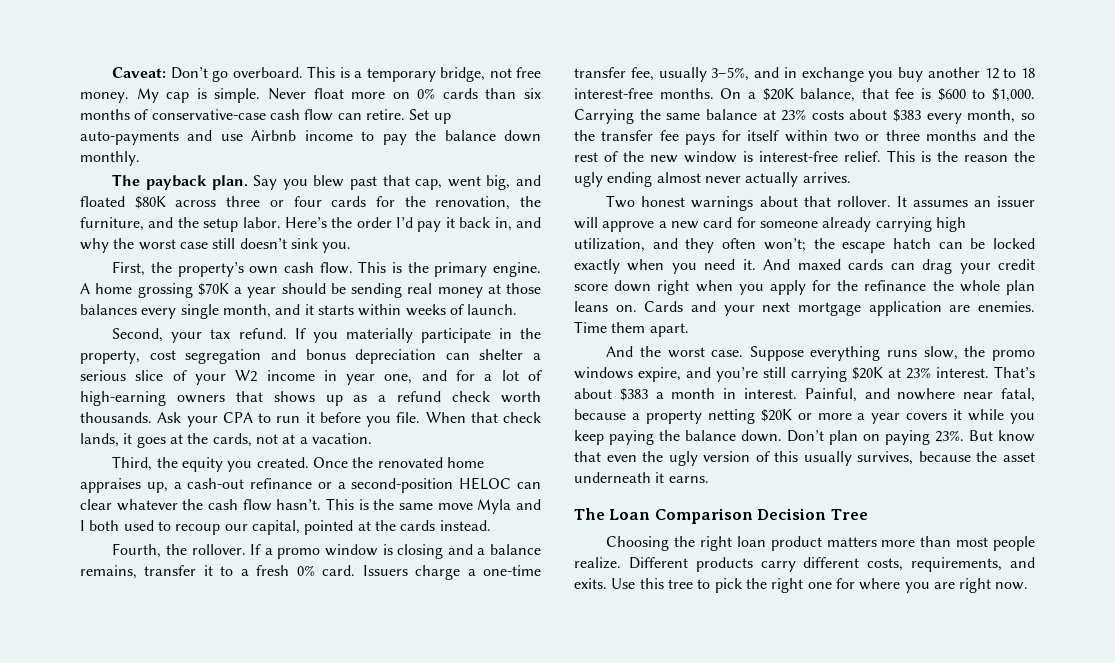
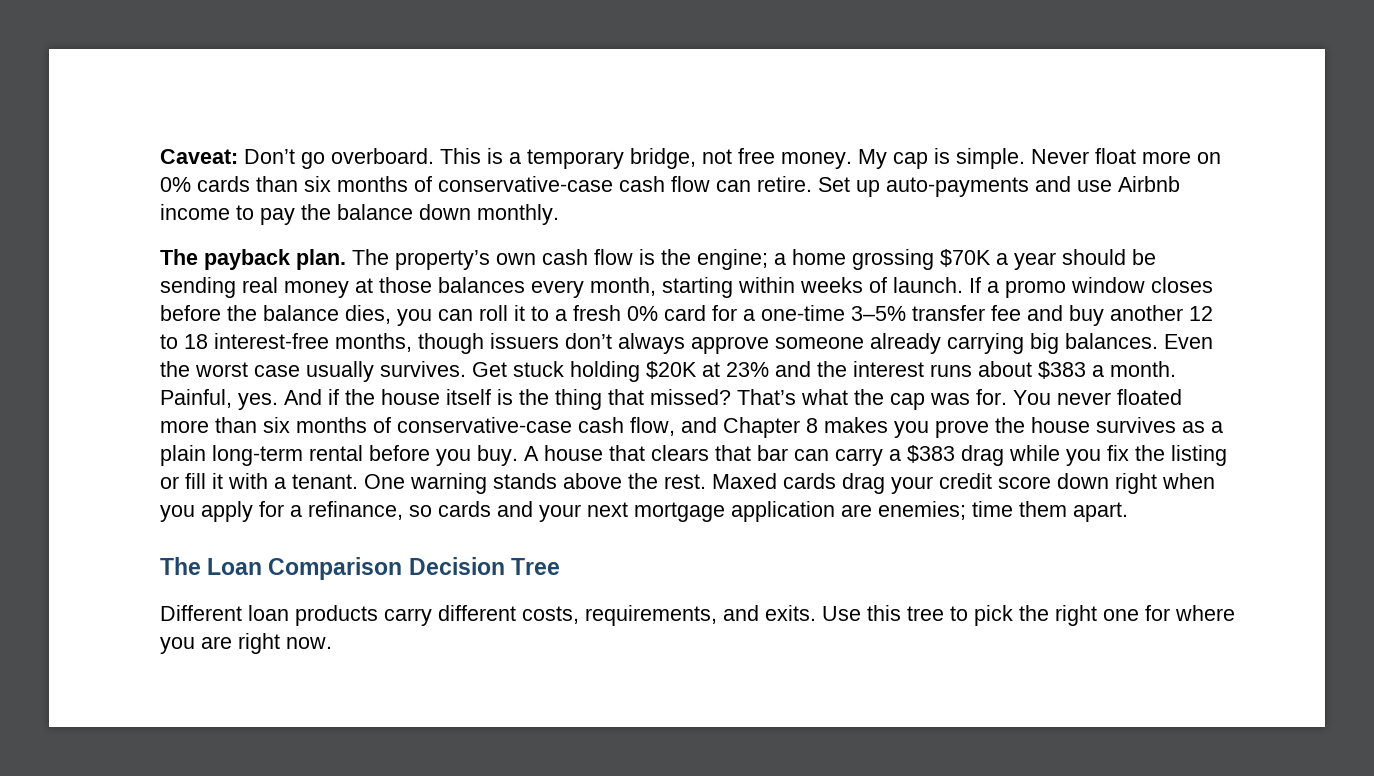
- Say you blew past that cap, went big, and floated $80K across three or four cards for the renovation, the furniture, and the setup labor. Here’s the order I’d pay it back in, and why the worst case still doesn’t sink you.
- First, the property’s own cash flow. This is the primary engine. A home grossing $70K a year should be sending real money at those balances every single month, and it starts within weeks of launch.
- Second, your tax refund. If you materially participate in the property, cost segregation and bonus depreciation can shelter a serious slice of your W2 income in year one, and for a lot of high-earning owners that shows up as a refund check worth thousands. Ask your CPA to run it before you file. When that check lands, it goes at the cards, not at a vacation.
- Third, the equity you created. Once the renovated home appraises up, a cash-out refinance or a second-position HELOC can clear whatever the cash flow hasn’t. This is the same move Myla and I both used to recoup our capital, pointed at the cards instead.
- Fourth, the rollover. If a promo window is closing and a balance remains, transfer it to a fresh 0% card. Issuers charge a one-time transfer fee, usually 3–5%, and in exchange you buy another 12 to 18 interest-free months. On a $20K balance, that fee is $600 to $1,000. Carrying the same balance at 23% costs about $383 every month, so the transfer fee pays for itself within two or three months and the rest of the new window is interest-free relief. This is the reason the ugly ending almost never actually arrives.
- Two honest warnings about that rollover. It assumes an issuer will approve a new card for someone already carrying high utilization, and they often won’t; the escape hatch can be locked exactly when you need it. And maxed cards can drag your credit score down right when you apply for the refinance the whole plan leans on. Cards and your next mortgage application are enemies. Time them apart.
+ The property’s own cash flow is the engine; a home grossing $70K a year should be sending real money at those balances every month, starting within weeks of launch. If a promo window closes before the balance dies, you can roll it to a fresh 0% card for a one-time 3–5% transfer fee and buy another 12 to 18 interest-free months, though issuers don’t always approve someone already carrying big balances. Even the worst case usually survives. Get stuck holding $20K at 23% and the interest runs about $383 a month. Painful, yes. And if the house itself is the thing that missed? That’s what the cap was for. You never floated more than six months of conservative-case cash flow, and Chapter 8 makes you prove the house survives as a plain long-term rental before you buy. A house that clears that bar can carry a $383 drag while you fix the listing or fill it with a tenant. One warning stands above the rest. Maxed cards drag your credit score down right when you apply for a refinance, so cards and your next mortgage application are enemies; time them apart.
- And the worst case. Suppose everything runs slow, the promo windows expire, and you’re still carrying $20K at 23% interest. That’s about $383 a month in interest. Painful, and nowhere near fatal, because a property netting $20K or more a year covers it while you keep paying the balance down. Don’t plan on paying 23%. But know that even the ugly version of this usually survives, because the asset underneath it earns.
- Choosing the right loan product matters more than most people realize. Different products carry different costs, requirements, and exits.
+ Different loan products carry different costs, requirements, and exits.

